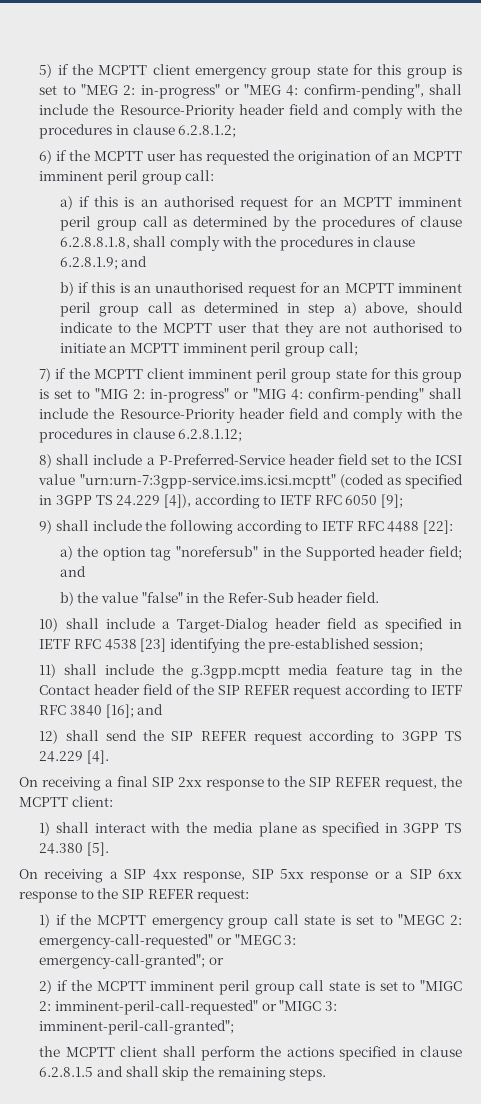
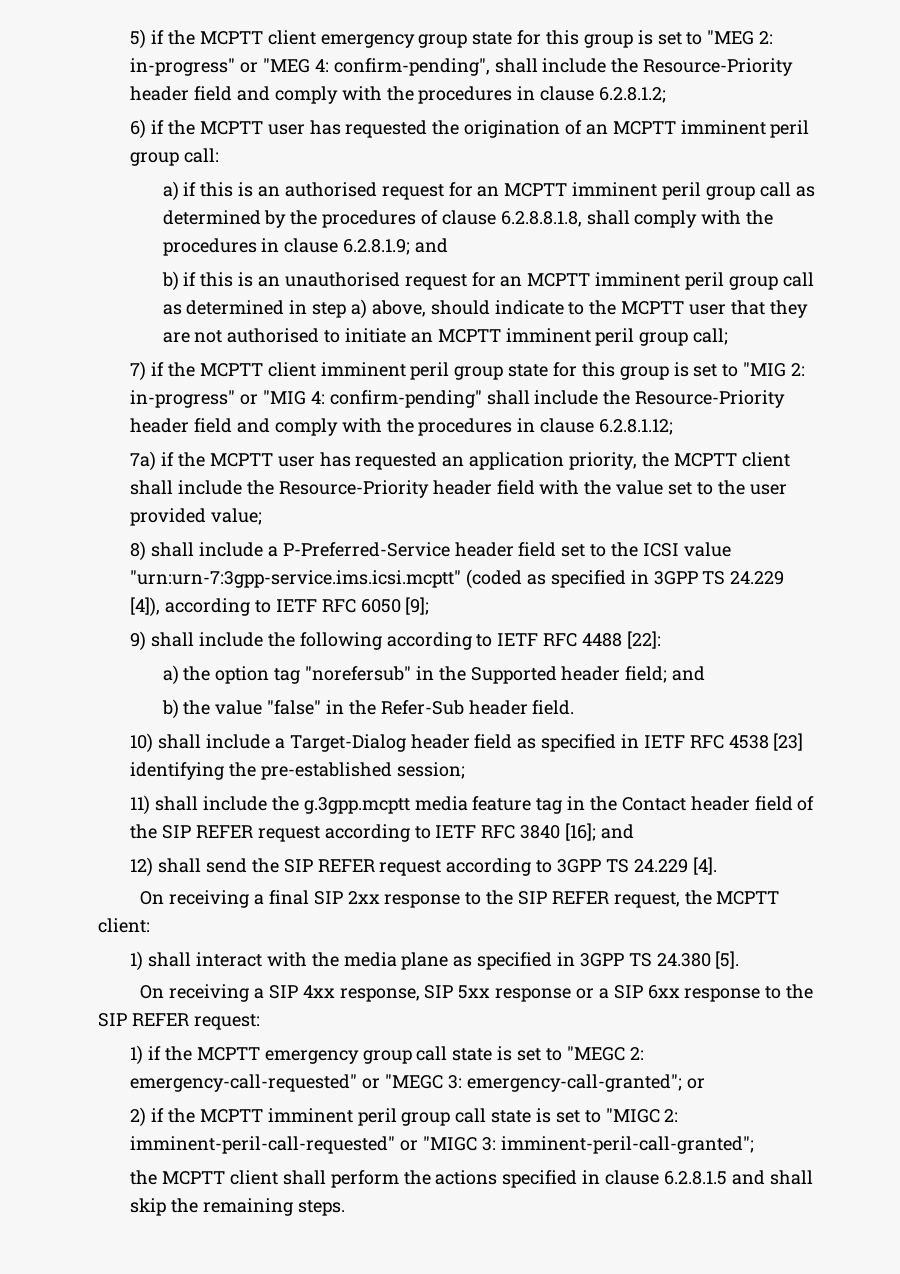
+ 7a) if the MCPTT user has requested an application priority, the MCPTT client shall include the Resource-Priority header field with the value set to the user provided value;

